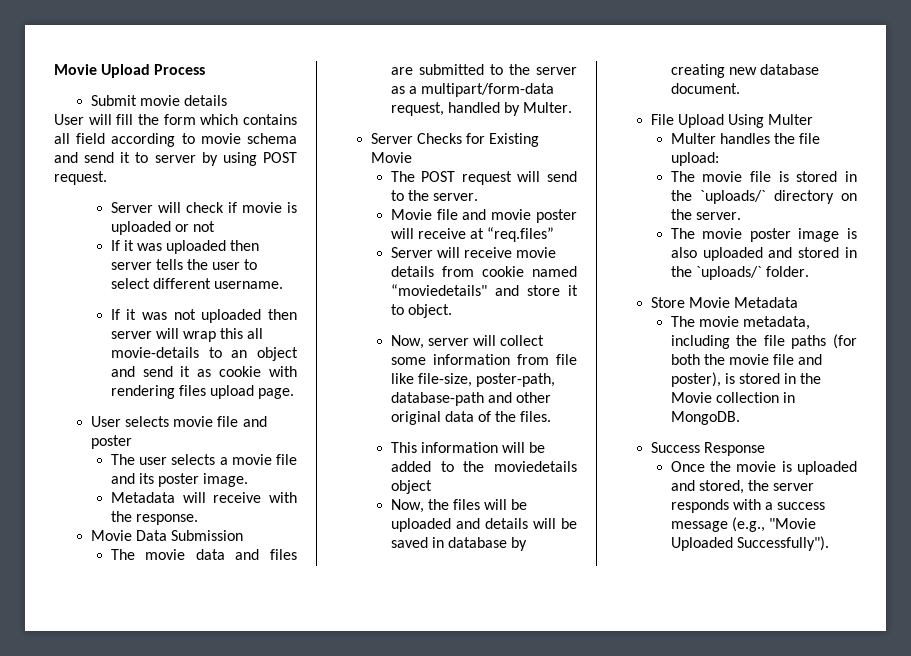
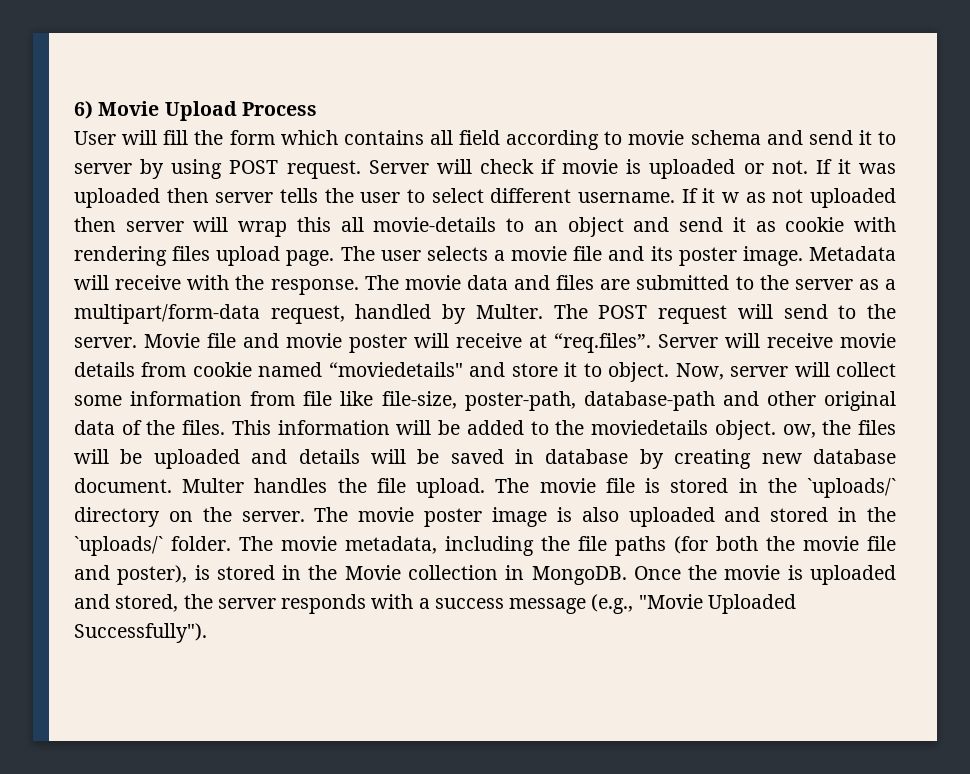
- Movie Upload Process
+ 6) Movie Upload Process
- Submit movie details
- User will fill the form which contains all field according to movie schema and send it to server by using POST request.
- Server will check if movie is uploaded or not
- If it was uploaded then server tells the user to select different username.
- If it was not uploaded then server will wrap this all movie-details to an object and send it as cookie with rendering files upload page.
- User selects movie file and poster
- The user selects a movie file and its poster image.
- Metadata will receive with the response.
- Movie Data Submission
- The movie data and files are submitted to the server as a multipart/form-data request, handled by Multer.
- Server Checks for Existing Movie
- The POST request will send to the server.
- Movie file and movie poster will receive at “req.files”
- Server will receive movie details from cookie named “moviedetails" and store it to object.
- Now, server will collect some information from file like file-size, poster-path, database-path and other original data of the files.
- This information will be added to the moviedetails object
- Now, the files will be uploaded and details will be saved in database by creating new database document.
- File Upload Using Multer
- Multer handles the file upload:
- The movie file is stored in the `uploads/` directory on the server.
- The movie poster image is also uploaded and stored in the `uploads/` folder.
- Store Movie Metadata
- The movie metadata, including the file paths (for both the movie file and poster), is stored in the Movie collection in MongoDB.
- Success Response
- Once the movie is uploaded and stored, the server responds with a success message (e.g., "Movie Uploaded Successfully").
+ User will fill the form which contains all field according to movie schema and send it to server by using POST request. Server will check if movie is uploaded or not. If it was uploaded then server tells the user to select different username. If it w as not uploaded then server will wrap this all movie-details to an object and send it as cookie with rendering files upload page. The user selects a movie file and its poster image. Metadata will receive with the response. The movie data and files are submitted to the server as a multipart/form-data request, handled by Multer. The POST request will send to the server. Movie file and movie poster will receive at “req.files”. Server will receive movie details from cookie named “moviedetails" and store it to object. Now, server will collect some information from file like file-size, poster-path, database-path and other original data of the files. This information will be added to the moviedetails object. ow, the files will be uploaded and details will be saved in database by creating new database document. Multer handles the file upload. The movie file is stored in the `uploads/` directory on the server. The movie poster image is also uploaded and stored in the `uploads/` folder. The movie metadata, including the file paths (for both the movie file and poster), is stored in the Movie collection in MongoDB. Once the movie is uploaded and stored, the server responds with a success message (e.g., "Movie Uploaded Successfully").

